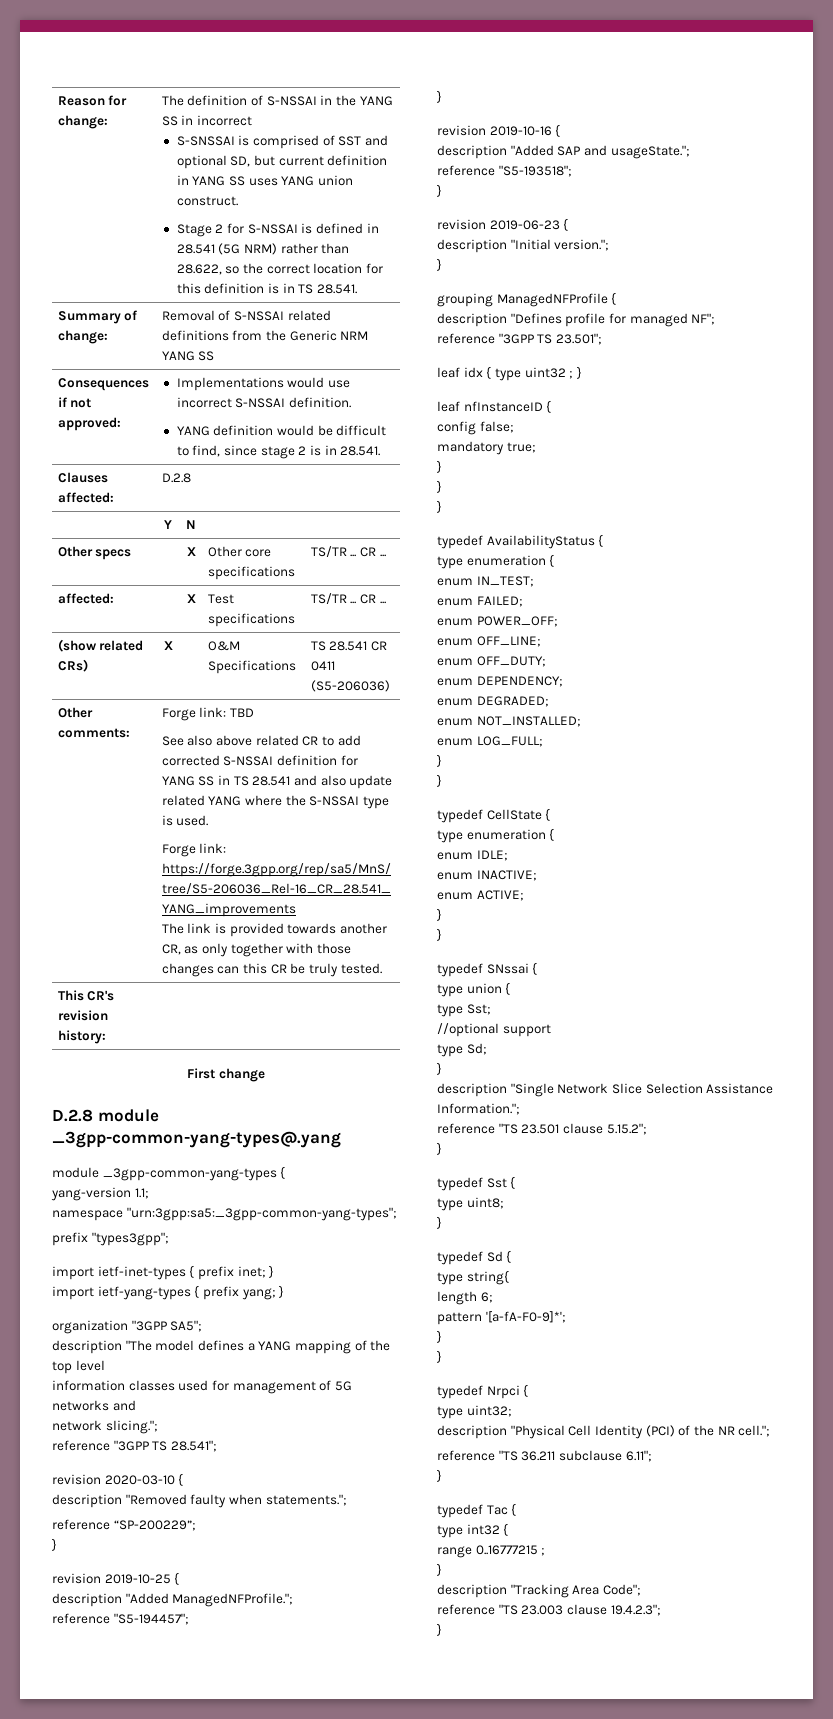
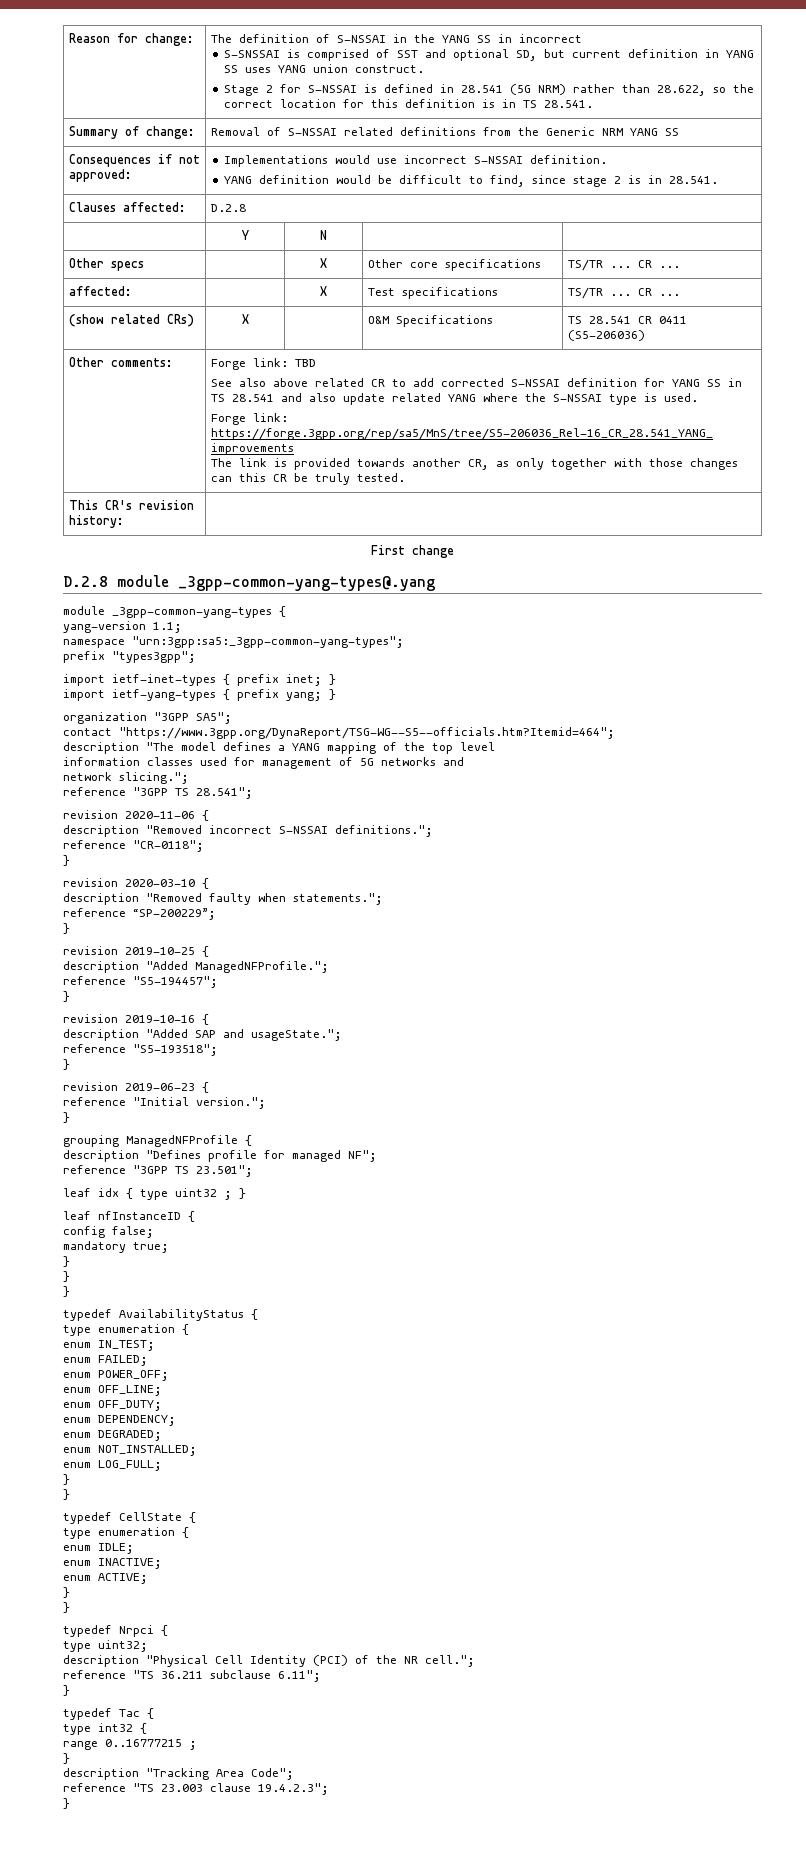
+ contact "https://www.3gpp.org/DynaReport/TSG-WG--S5--officials.htm?Itemid=464";
+ revision 2020-11-06 {
+ description "Removed incorrect S-NSSAI definitions.";
+ reference "CR-0118";
+ }
- description "Initial version.";
+ reference "Initial version.";
- typedef SNssai {
- type union {
- type Sst;
- //optional support
- type Sd;
- }
- description "Single Network Slice Selection Assistance Information.";
- reference "TS 23.501 clause 5.15.2";
- }
- typedef Sst {
- type uint8;
- }
- typedef Sd {
- type string{
- length 6;
- pattern '[a-fA-F0-9]*';
- }
- }

